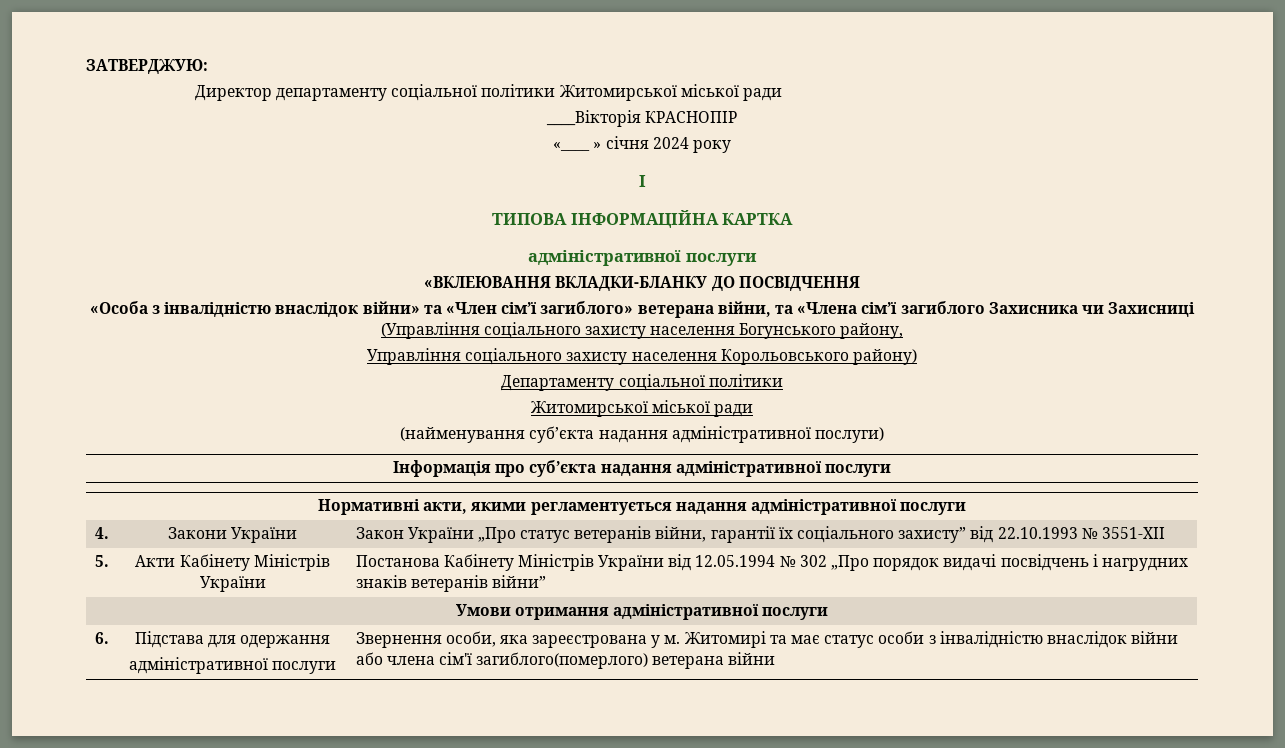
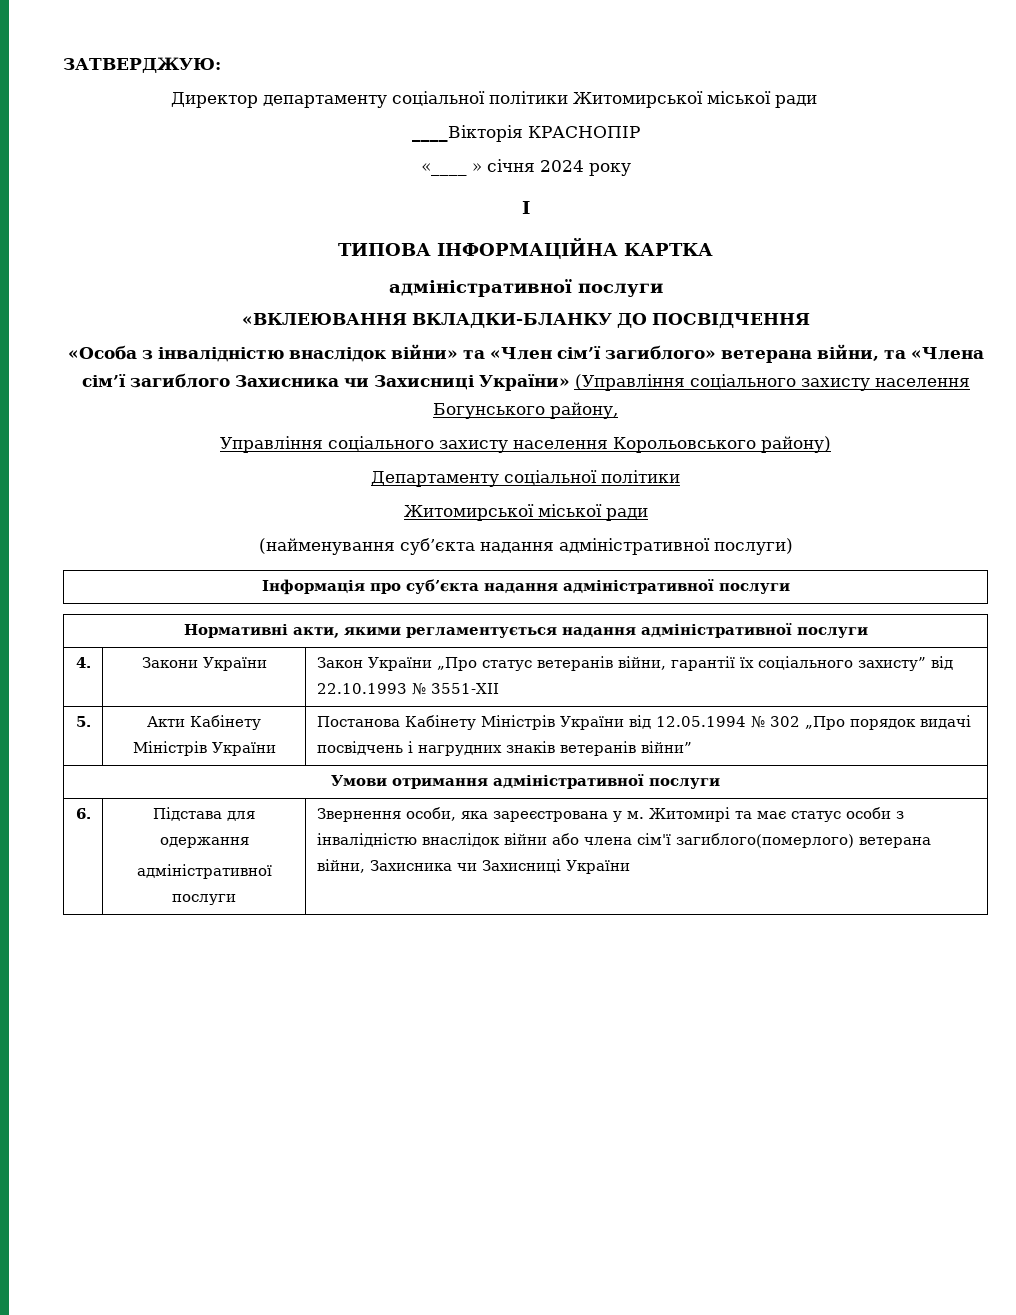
- «Особа з інвалідністю внаслідок війни» та «Член сім’ї загиблого» ветерана війни, та «Члена сім’ї загиблого Захисника чи Захисниці (Управління соціального захисту населення Богунського району,
+ «Особа з інвалідністю внаслідок війни» та «Член сім’ї загиблого» ветерана війни, та «Члена сім’ї загиблого Захисника чи Захисниці України» (Управління соціального захисту населення Богунського району,
  6. | Підстава для одержання
- адміністративної послуги | Звернення особи, яка зареєстрована у м. Житомирі та має статус особи з інвалідністю внаслідок війни або члена сім'ї загиблого(померлого) ветерана війни
+ адміністративної послуги | Звернення особи, яка зареєстрована у м. Житомирі та має статус особи з інвалідністю внаслідок війни або члена сім'ї загиблого(померлого) ветерана війни, Захисника чи Захисниці України

